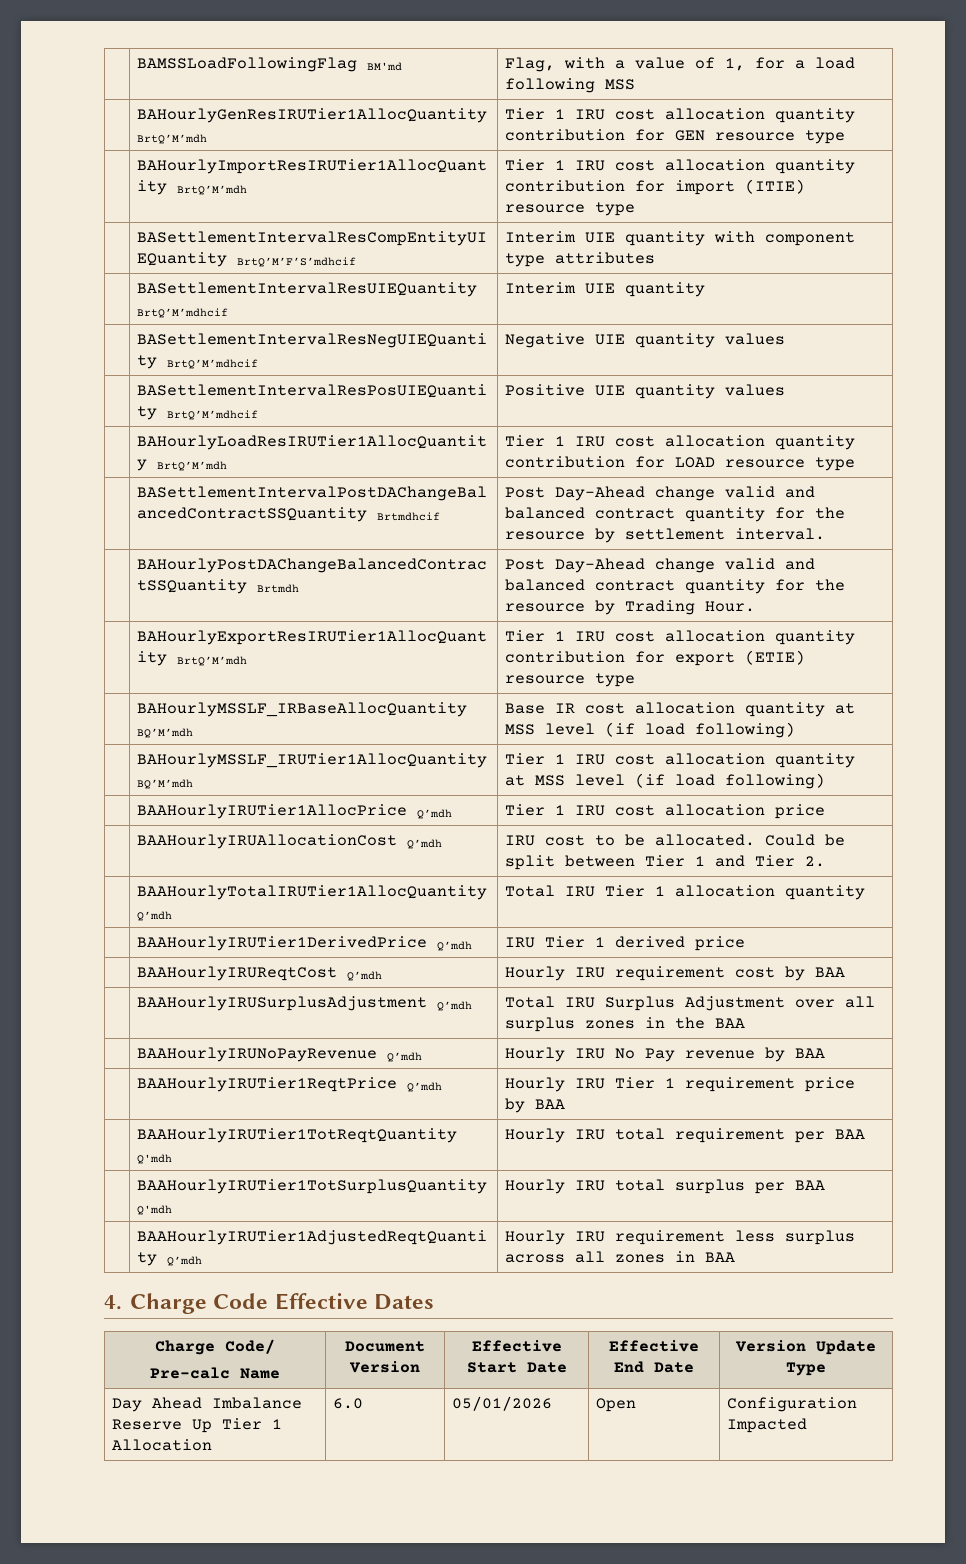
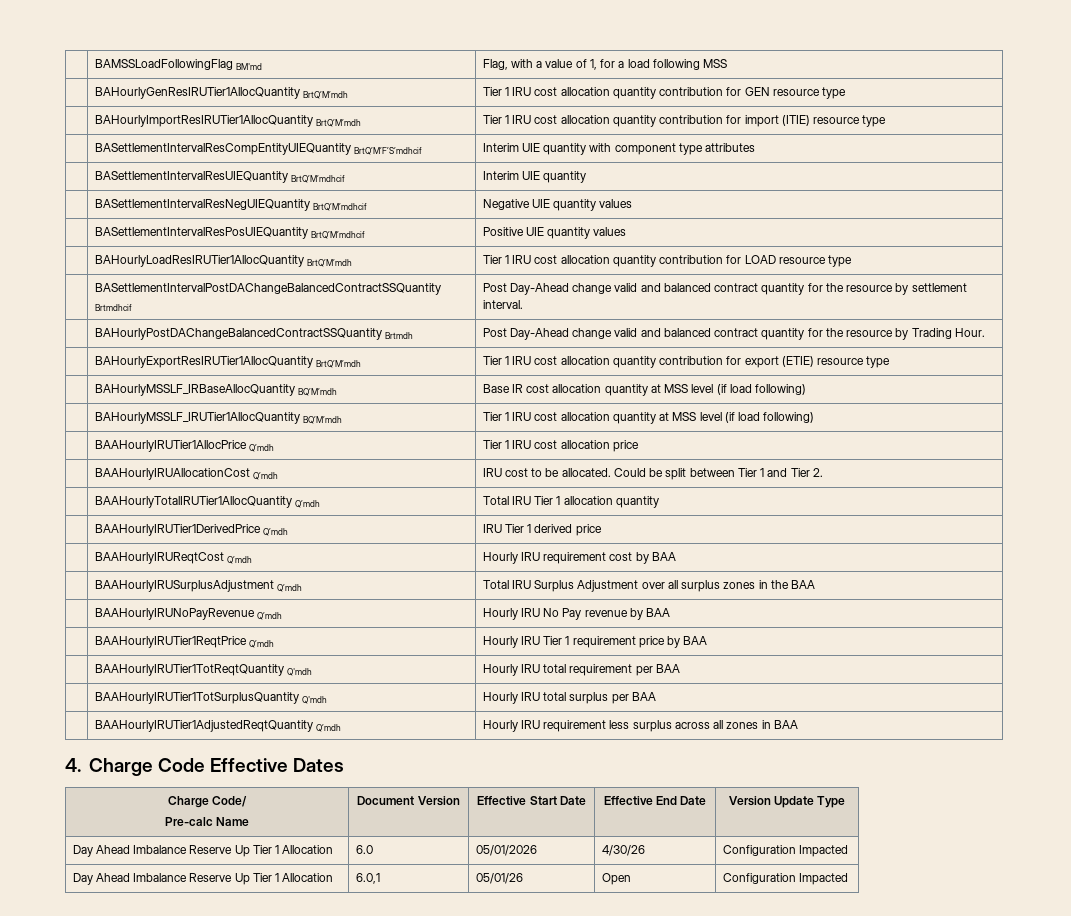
- Day Ahead Imbalance Reserve Up Tier 1 Allocation | 6.0 | 05/01/2026 | Open | Configuration Impacted
+ Day Ahead Imbalance Reserve Up Tier 1 Allocation | 6.0 | 05/01/2026 | 4/30/26 | Configuration Impacted
+ Day Ahead Imbalance Reserve Up Tier 1 Allocation | 6.0,1 | 05/01/26 | Open | Configuration Impacted

